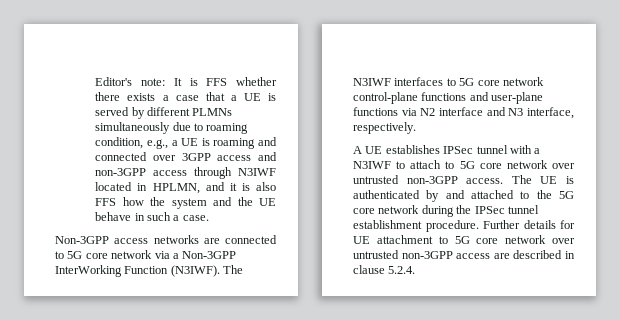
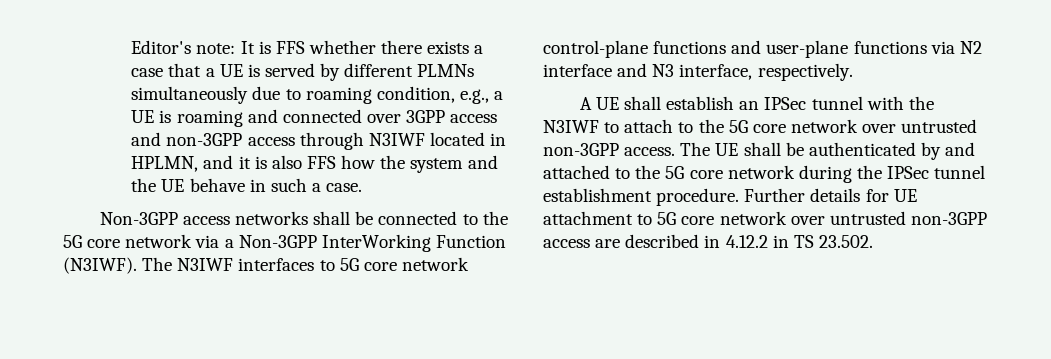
- Non-3GPP access networks are connected to 5G core network via a Non-3GPP InterWorking Function (N3IWF).
+ Non-3GPP access networks shall be connected to the 5G core network via a Non-3GPP InterWorking Function (N3IWF).
- A UE establishes IPSec tunnel with a N3IWF to attach to 5G core network over untrusted non-3GPP access.
+ A UE shall establish an IPSec tunnel with the N3IWF to attach to the 5G core network over untrusted non-3GPP access.
- The UE is authenticated by and attached to the 5G core network during the IPSec tunnel establishment procedure.
+ The UE shall be authenticated by and attached to the 5G core network during the IPSec tunnel establishment procedure.
- Further details for UE attachment to 5G core network over untrusted non-3GPP access are described in clause 5.2.4.
+ Further details for UE attachment to 5G core network over untrusted non-3GPP access are described in 4.12.2 in TS 23.502.

